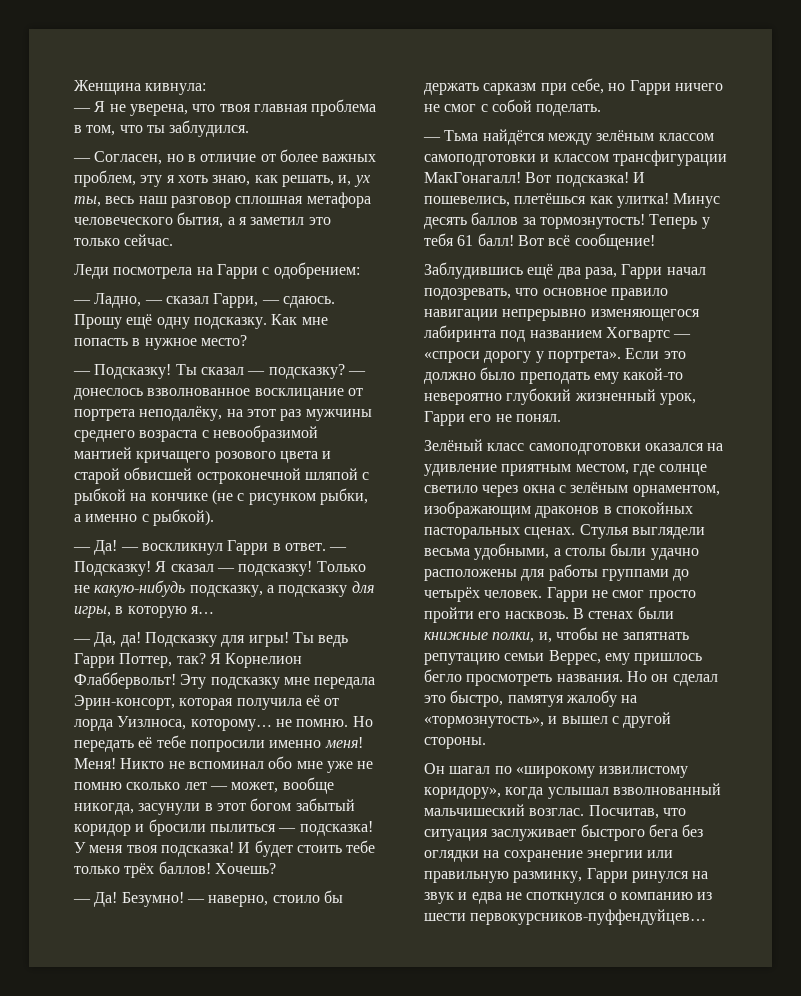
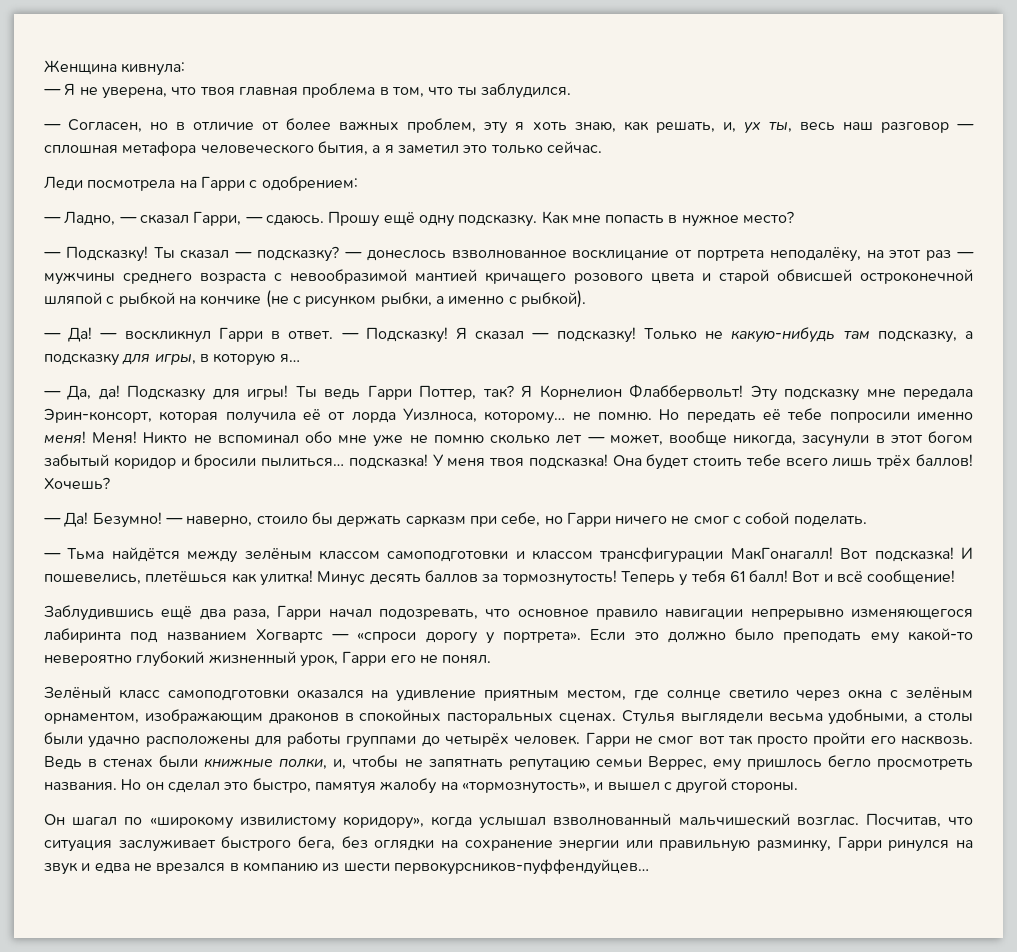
- — Согласен, но в отличие от более важных проблем, эту я хоть знаю, как решать, и, ух ты, весь наш разговор сплошная метафора человеческого бытия, а я заметил это только сейчас.
+ — Согласен, но в отличие от более важных проблем, эту я хоть знаю, как решать, и, ух ты, весь наш разговор — сплошная метафора человеческого бытия, а я заметил это только сейчас.
- — донеслось взволнованное восклицание от портрета неподалёку, на этот раз мужчины среднего возраста с невообразимой мантией кричащего розового цвета и старой обвисшей остроконечной шляпой с рыбкой на кончике (не с рисунком рыбки, а именно с рыбкой).
+ — донеслось взволнованное восклицание от портрета неподалёку, на этот раз — мужчины среднего возраста с невообразимой мантией кричащего розового цвета и старой обвисшей остроконечной шляпой с рыбкой на кончике (не с рисунком рыбки, а именно с рыбкой).
- Только не какую-нибудь подсказку, а подсказку для игры, в которую я…
+ Только не какую-нибудь там подсказку, а подсказку для игры, в которую я…
- Никто не вспоминал обо мне уже не помню сколько лет — может, вообще никогда, засунули в этот богом забытый коридор и бросили пылиться — подсказка!
+ Никто не вспоминал обо мне уже не помню сколько лет — может, вообще никогда, засунули в этот богом забытый коридор и бросили пылиться… подсказка!
- И будет стоить тебе только трёх баллов!
+ Она будет стоить тебе всего лишь трёх баллов!
- Вот всё сообщение!
+ Вот и всё сообщение!
- Гарри не смог просто пройти его насквозь.
+ Гарри не смог вот так просто пройти его насквозь.
- В стенах были книжные полки, и, чтобы не запятнать репутацию семьи Веррес, ему пришлось бегло просмотреть названия.
+ Ведь в стенах были книжные полки, и, чтобы не запятнать репутацию семьи Веррес, ему пришлось бегло просмотреть названия.
- Посчитав, что ситуация заслуживает быстрого бега без оглядки на сохранение энергии или правильную разминку, Гарри ринулся на звук и едва не споткнулся о компанию из шести первокурсников-пуффендуйцев…
+ Посчитав, что ситуация заслуживает быстрого бега, без оглядки на сохранение энергии или правильную разминку, Гарри ринулся на звук и едва не врезался в компанию из шести первокурсников-пуффендуйцев…

